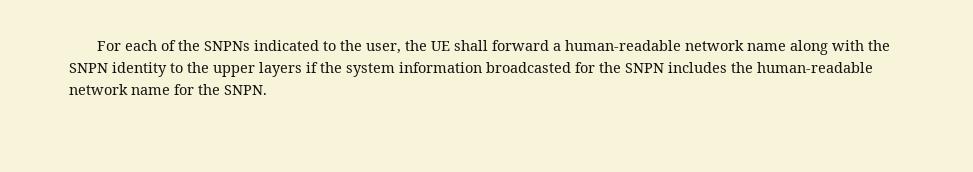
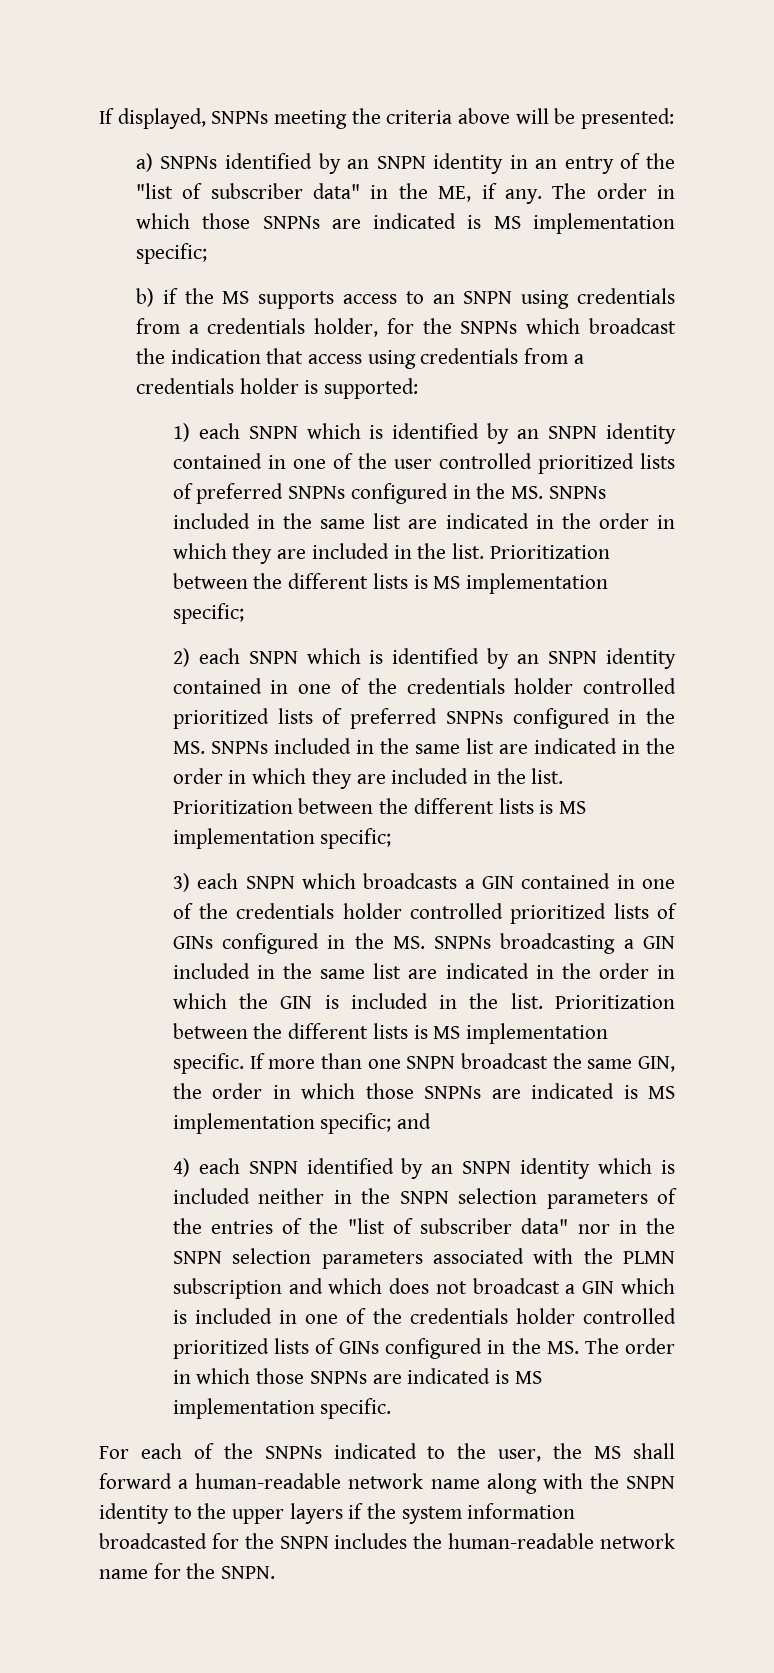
+ If displayed, SNPNs meeting the criteria above will be presented:
+ a) SNPNs identified by an SNPN identity in an entry of the "list of subscriber data" in the ME, if any. The order in which those SNPNs are indicated is MS implementation specific;
+ b) if the MS supports access to an SNPN using credentials from a credentials holder, for the SNPNs which broadcast the indication that access using credentials from a credentials holder is supported:
+ 1) each SNPN which is identified by an SNPN identity contained in one of the user controlled prioritized lists of preferred SNPNs configured in the MS. SNPNs included in the same list are indicated in the order in which they are included in the list. Prioritization between the different lists is MS implementation specific;
+ 2) each SNPN which is identified by an SNPN identity contained in one of the credentials holder controlled prioritized lists of preferred SNPNs configured in the MS. SNPNs included in the same list are indicated in the order in which they are included in the list. Prioritization between the different lists is MS implementation specific;
+ 3) each SNPN which broadcasts a GIN contained in one of the credentials holder controlled prioritized lists of GINs configured in the MS. SNPNs broadcasting a GIN included in the same list are indicated in the order in which the GIN is included in the list. Prioritization between the different lists is MS implementation specific. If more than one SNPN broadcast the same GIN, the order in which those SNPNs are indicated is MS implementation specific; and
+ 4) each SNPN identified by an SNPN identity which is included neither in the SNPN selection parameters of the entries of the "list of subscriber data" nor in the SNPN selection parameters associated with the PLMN subscription and which does not broadcast a GIN which is included in one of the credentials holder controlled prioritized lists of GINs configured in the MS. The order in which those SNPNs are indicated is MS implementation specific.
- For each of the SNPNs indicated to the user, the UE shall forward a human-readable network name along with the SNPN identity to the upper layers if the system information broadcasted for the SNPN includes the human-readable network name for the SNPN.
+ For each of the SNPNs indicated to the user, the MS shall forward a human-readable network name along with the SNPN identity to the upper layers if the system information broadcasted for the SNPN includes the human-readable network name for the SNPN.

